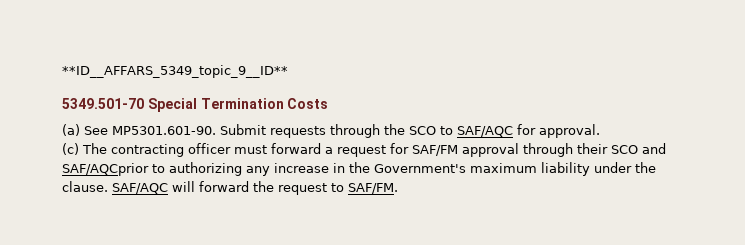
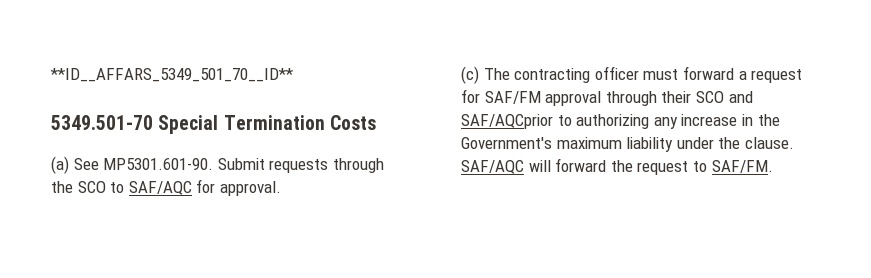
- **ID__AFFARS_5349_topic_9__ID**
+ **ID__AFFARS_5349_501_70__ID**

